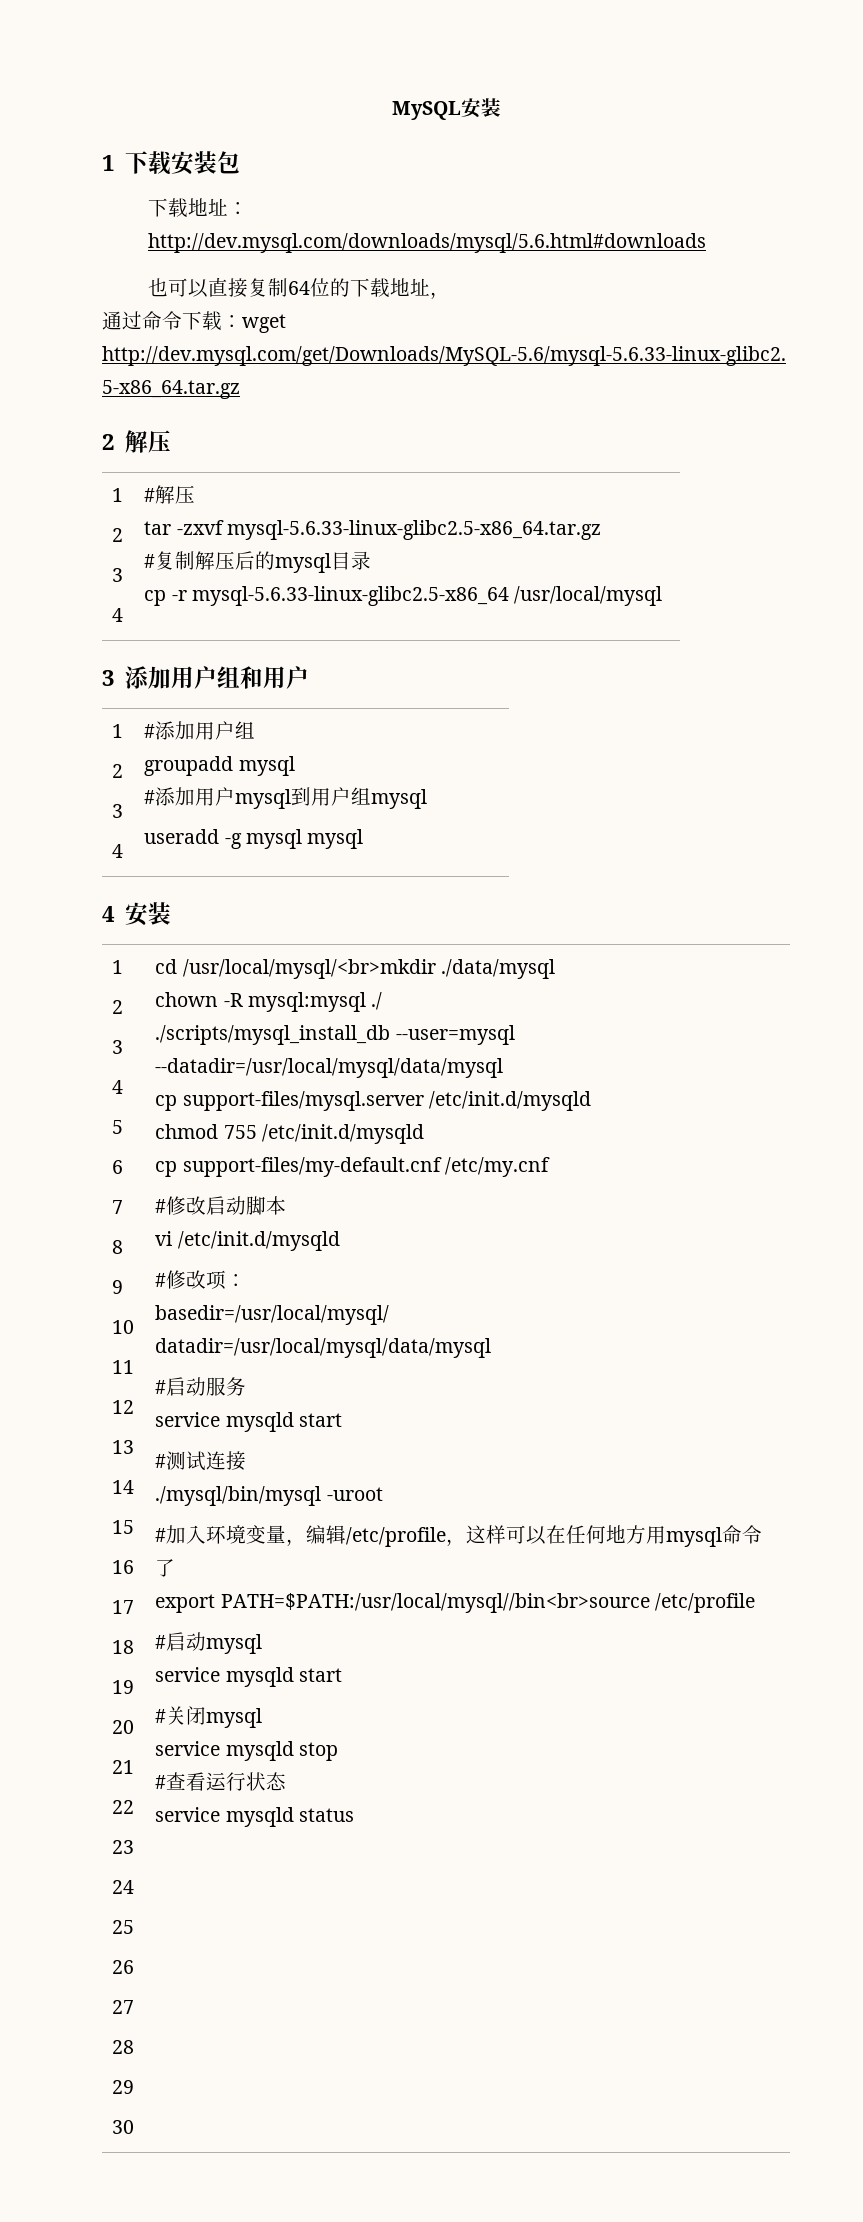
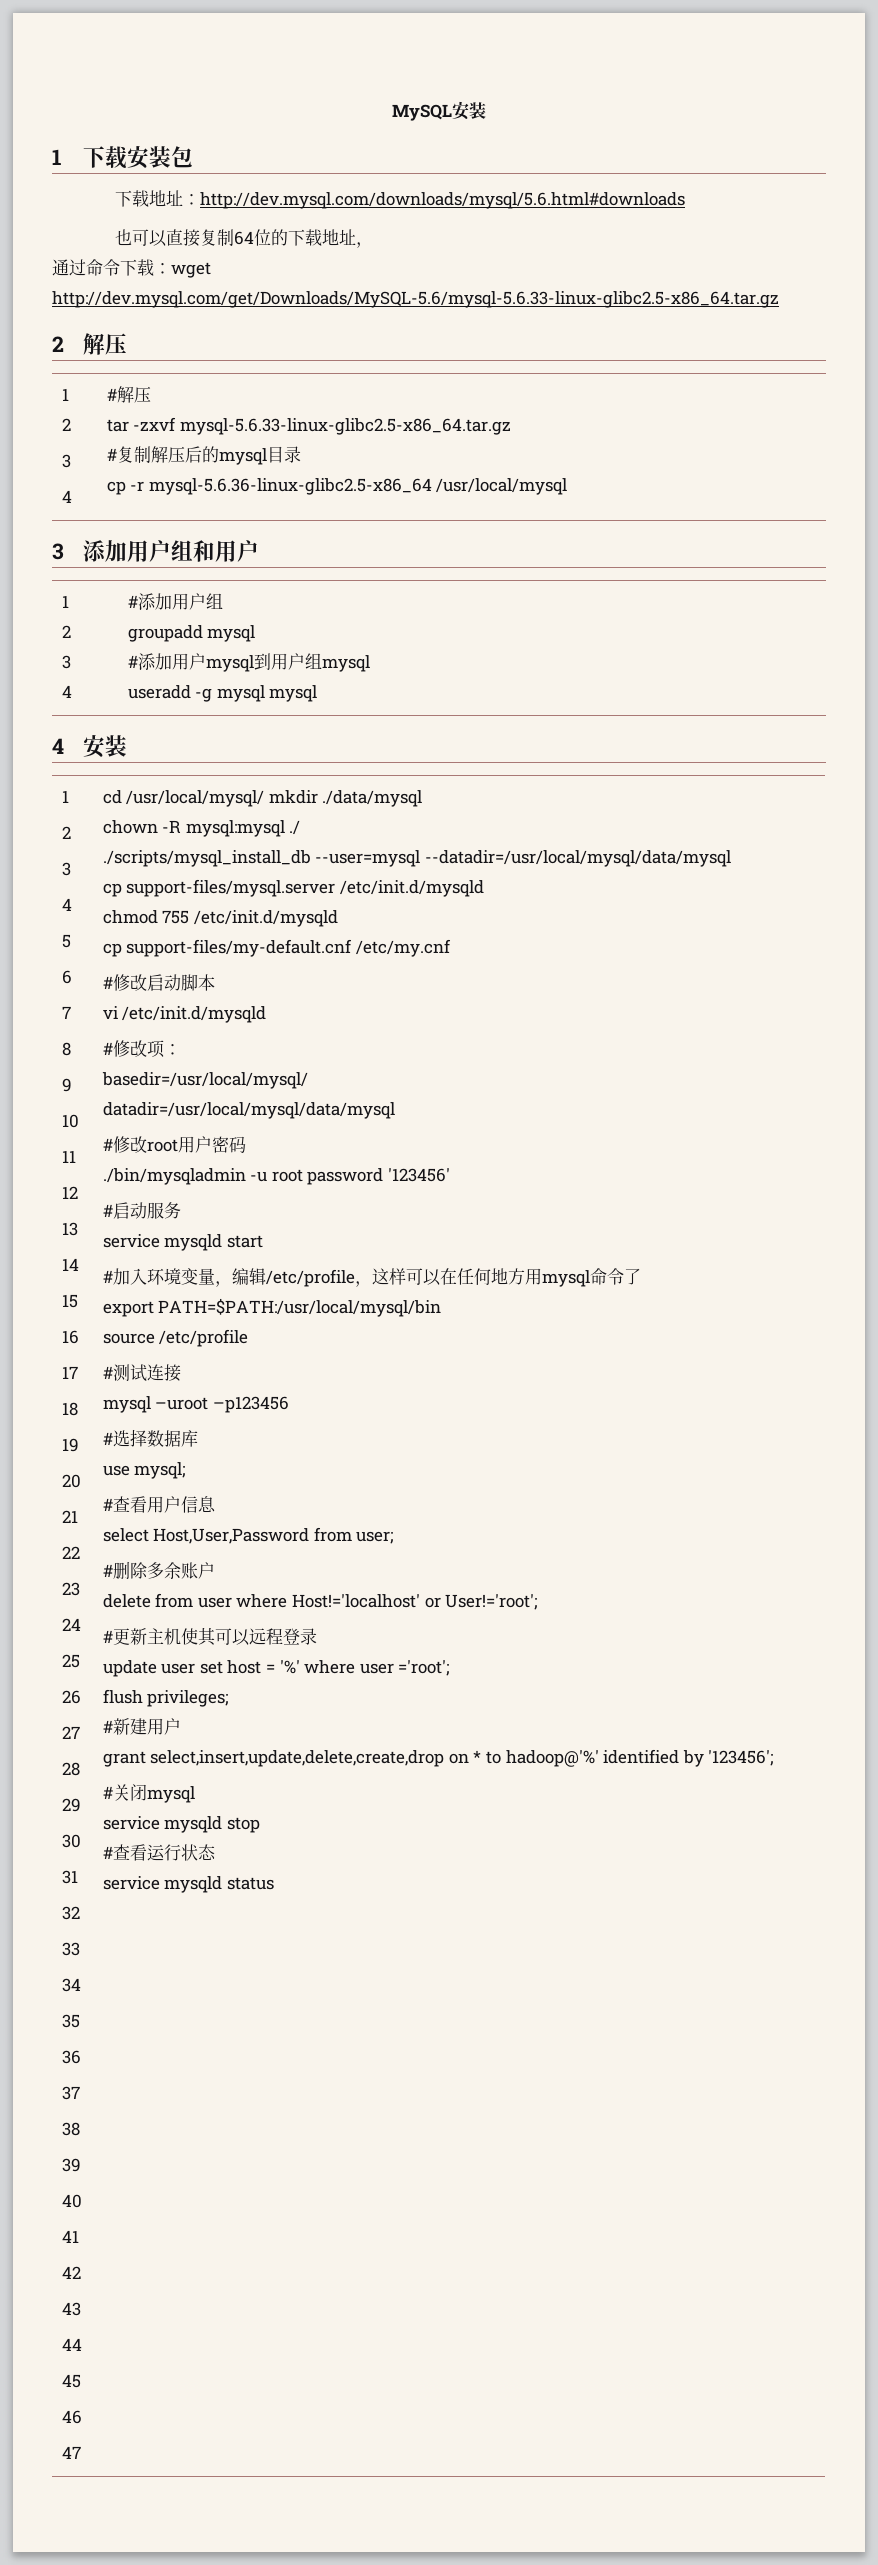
  2解压
  1
  2
  3
  4 | #解压
  tar -zxvf mysql-5.6.33-linux-glibc2.5-x86_64.tar.gz
  #复制解压后的mysql目录
- cp -r mysql-5.6.33-linux-glibc2.5-x86_64 /usr/local/mysql
+ cp -r mysql-5.6.36-linux-glibc2.5-x86_64 /usr/local/mysql
+ 31
+ 32
+ 33
+ 34
+ 35
+ 36
+ 37
+ 38
+ 39
+ 40
+ 41
+ 42
+ 43
+ 44
+ 45
+ 46
+ 47
- cd /usr/local/mysql/<br>mkdir ./data/mysql
+ cd /usr/local/mysql/ mkdir ./data/mysql
+ #修改root用户密码
+ ./bin/mysqladmin -u root password '123456'
- #测试连接
- ./mysql/bin/mysql -uroot
- export PATH=$PATH:/usr/local/mysql//bin<br>source /etc/profile
+ export PATH=$PATH:/usr/local/mysql/bin
+ source /etc/profile
- #启动mysql
- service mysqld start
+ #测试连接
+ mysql –uroot –p123456
+ #选择数据库
+ use mysql;
+ #查看用户信息
+ select Host,User,Password from user;
+ #删除多余账户
+ delete from user where Host!='localhost' or User!='root';
+ #更新主机使其可以远程登录
+ update user set host = '%' where user ='root';
+ flush privileges;
+ #新建用户
+ grant select,insert,update,delete,create,drop on * to hadoop@'%' identified by '123456';

